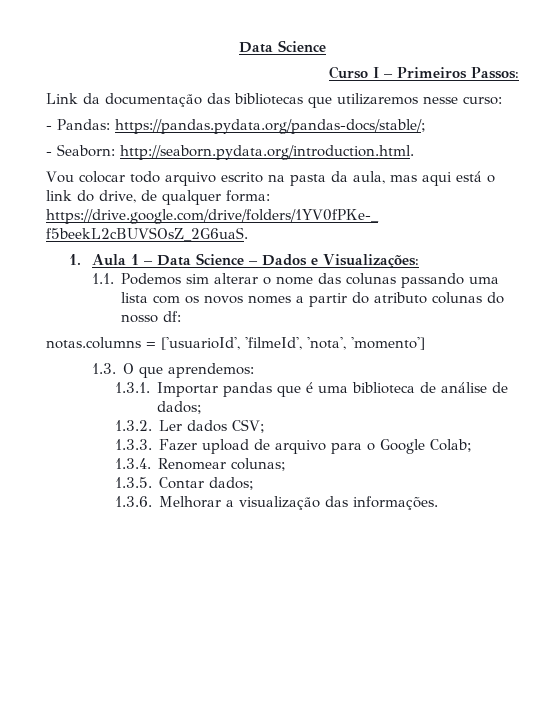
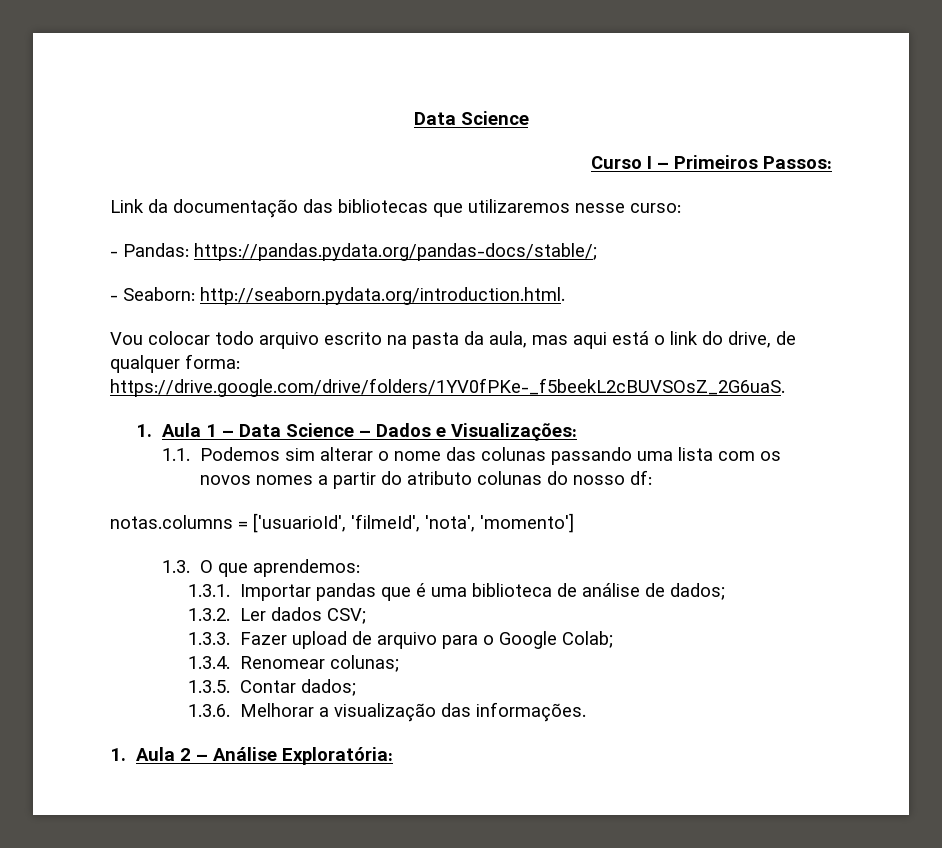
+ 1. Aula 2 – Análise Exploratória:

